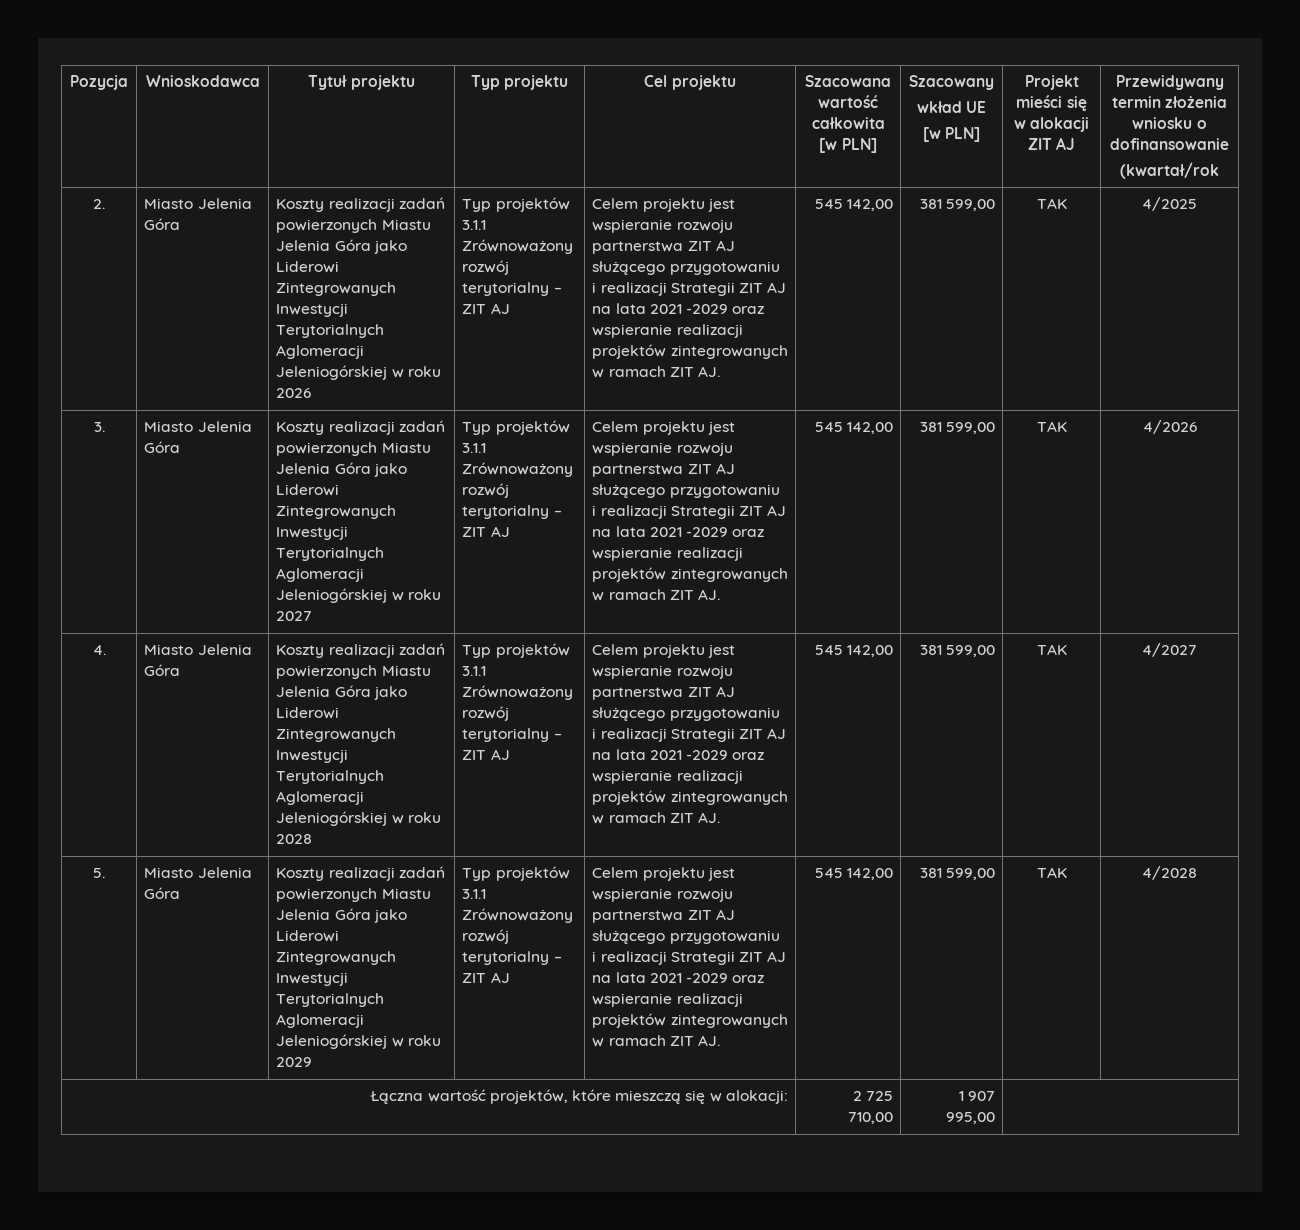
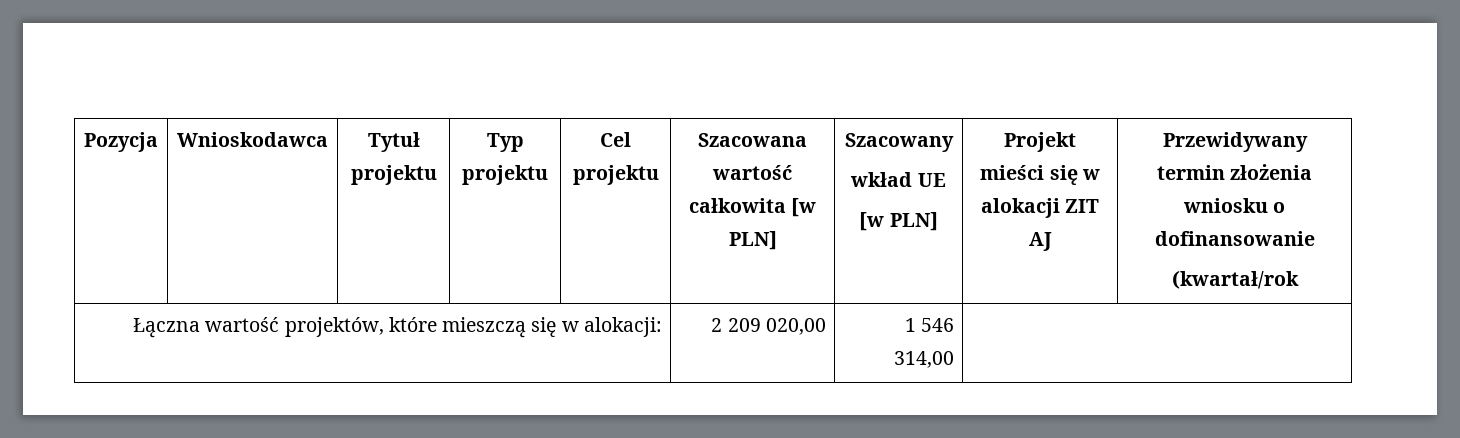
- 2. | Miasto Jelenia Góra | Koszty realizacji zadań powierzonych Miastu Jelenia Góra jako Liderowi Zintegrowanych Inwestycji Terytorialnych Aglomeracji Jeleniogórskiej w roku 2026 | Typ projektów 3.1.1 Zrównoważony rozwój terytorialny – ZIT AJ | Celem projektu jest wspieranie rozwoju partnerstwa ZIT AJ służącego przygotowaniu i realizacji Strategii ZIT AJ na lata 2021 -2029 oraz wspieranie realizacji projektów zintegrowanych w ramach ZIT AJ. | 545 142,00 | 381 599,00 | TAK | 4/2025
- 3. | Miasto Jelenia Góra | Koszty realizacji zadań powierzonych Miastu Jelenia Góra jako Liderowi Zintegrowanych Inwestycji Terytorialnych Aglomeracji Jeleniogórskiej w roku 2027 | Typ projektów 3.1.1 Zrównoważony rozwój terytorialny – ZIT AJ | Celem projektu jest wspieranie rozwoju partnerstwa ZIT AJ służącego przygotowaniu i realizacji Strategii ZIT AJ na lata 2021 -2029 oraz wspieranie realizacji projektów zintegrowanych w ramach ZIT AJ. | 545 142,00 | 381 599,00 | TAK | 4/2026
- 4. | Miasto Jelenia Góra | Koszty realizacji zadań powierzonych Miastu Jelenia Góra jako Liderowi Zintegrowanych Inwestycji Terytorialnych Aglomeracji Jeleniogórskiej w roku 2028 | Typ projektów 3.1.1 Zrównoważony rozwój terytorialny – ZIT AJ | Celem projektu jest wspieranie rozwoju partnerstwa ZIT AJ służącego przygotowaniu i realizacji Strategii ZIT AJ na lata 2021 -2029 oraz wspieranie realizacji projektów zintegrowanych w ramach ZIT AJ. | 545 142,00 | 381 599,00 | TAK | 4/2027
- 5. | Miasto Jelenia Góra | Koszty realizacji zadań powierzonych Miastu Jelenia Góra jako Liderowi Zintegrowanych Inwestycji Terytorialnych Aglomeracji Jeleniogórskiej w roku 2029 | Typ projektów 3.1.1 Zrównoważony rozwój terytorialny – ZIT AJ | Celem projektu jest wspieranie rozwoju partnerstwa ZIT AJ służącego przygotowaniu i realizacji Strategii ZIT AJ na lata 2021 -2029 oraz wspieranie realizacji projektów zintegrowanych w ramach ZIT AJ. | 545 142,00 | 381 599,00 | TAK | 4/2028
- Łączna wartość projektów, które mieszczą się w alokacji: | 2 725 710,00 | 1 907 995,00 |
+ Łączna wartość projektów, które mieszczą się w alokacji: | 2 209 020,00 | 1 546 314,00 |

